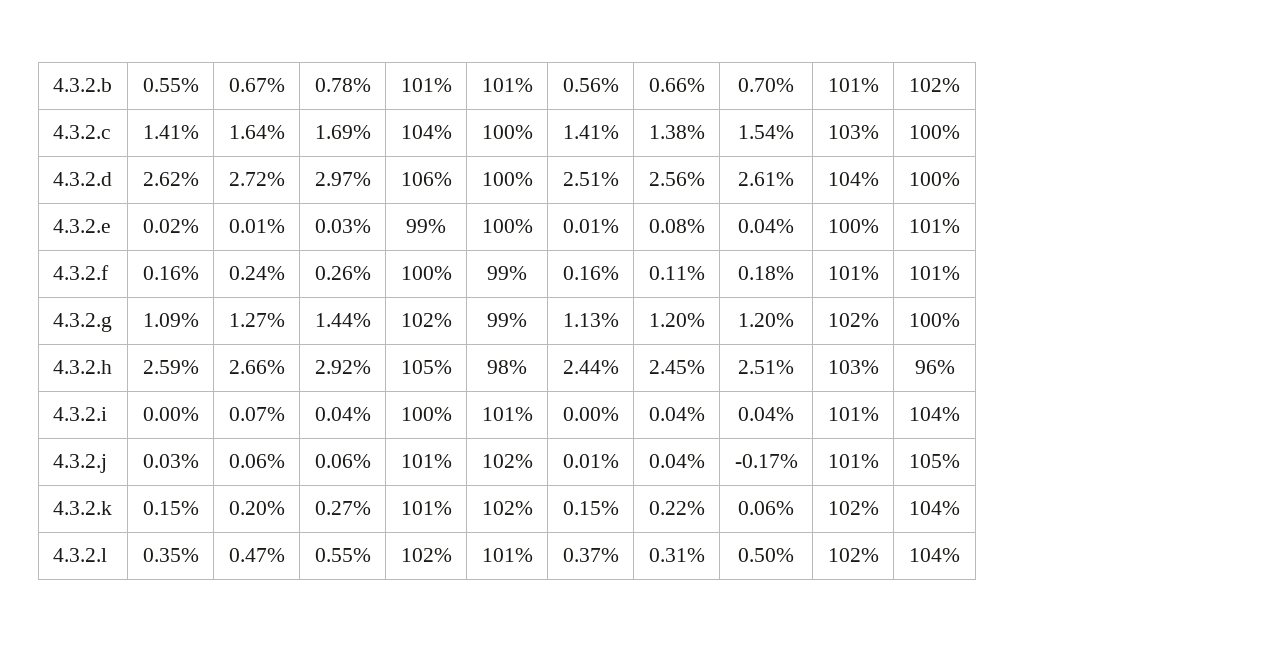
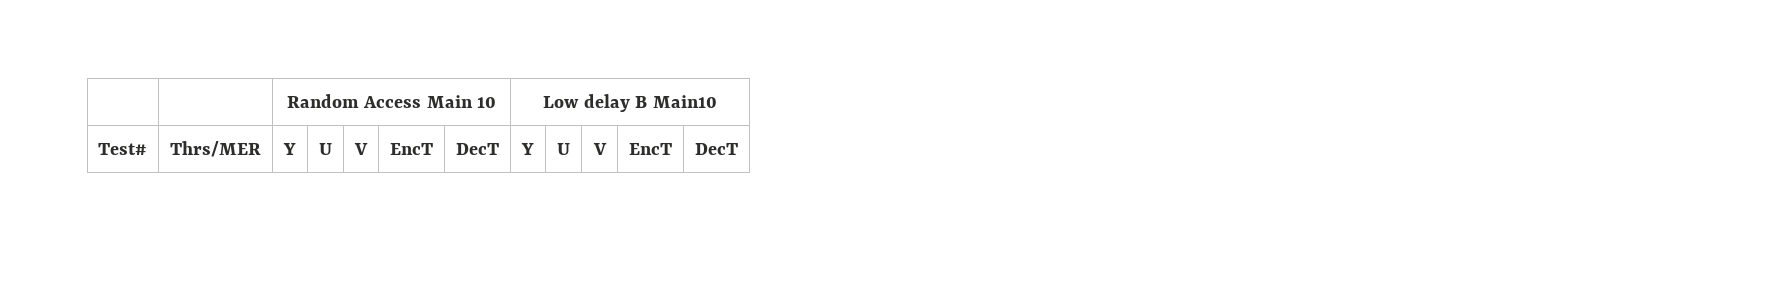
- 4.3.2.b | 0.55% | 0.67% | 0.78% | 101% | 101% | 0.56% | 0.66% | 0.70% | 101% | 102%
- 4.3.2.c | 1.41% | 1.64% | 1.69% | 104% | 100% | 1.41% | 1.38% | 1.54% | 103% | 100%
- 4.3.2.d | 2.62% | 2.72% | 2.97% | 106% | 100% | 2.51% | 2.56% | 2.61% | 104% | 100%
- 4.3.2.e | 0.02% | 0.01% | 0.03% | 99% | 100% | 0.01% | 0.08% | 0.04% | 100% | 101%
- 4.3.2.f | 0.16% | 0.24% | 0.26% | 100% | 99% | 0.16% | 0.11% | 0.18% | 101% | 101%
- 4.3.2.g | 1.09% | 1.27% | 1.44% | 102% | 99% | 1.13% | 1.20% | 1.20% | 102% | 100%
- 4.3.2.h | 2.59% | 2.66% | 2.92% | 105% | 98% | 2.44% | 2.45% | 2.51% | 103% | 96%
- 4.3.2.i | 0.00% | 0.07% | 0.04% | 100% | 101% | 0.00% | 0.04% | 0.04% | 101% | 104%
- 4.3.2.j | 0.03% | 0.06% | 0.06% | 101% | 102% | 0.01% | 0.04% | -0.17% | 101% | 105%
- 4.3.2.k | 0.15% | 0.20% | 0.27% | 101% | 102% | 0.15% | 0.22% | 0.06% | 102% | 104%
- 4.3.2.l | 0.35% | 0.47% | 0.55% | 102% | 101% | 0.37% | 0.31% | 0.50% | 102% | 104%
+ | | Random Access Main 10 | Low delay B Main10
+ Test# | Thrs/MER | Y | U | V | EncT | DecT | Y | U | V | EncT | DecT

